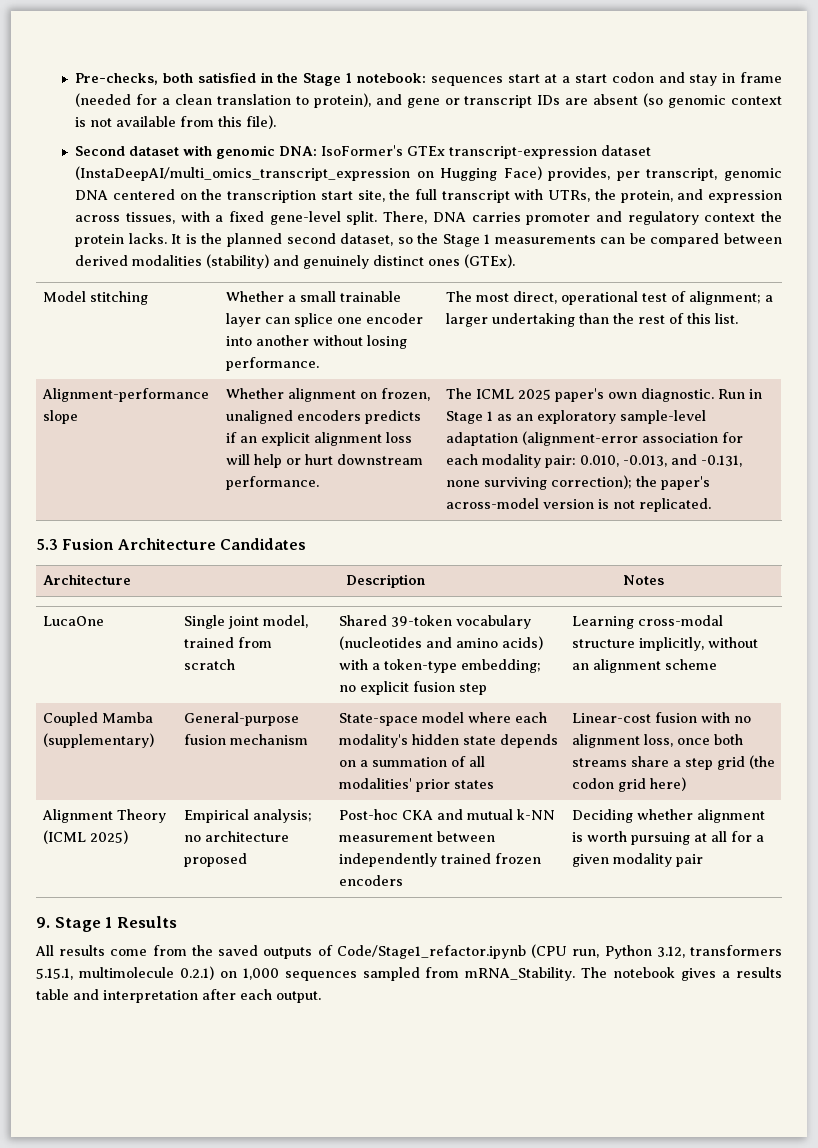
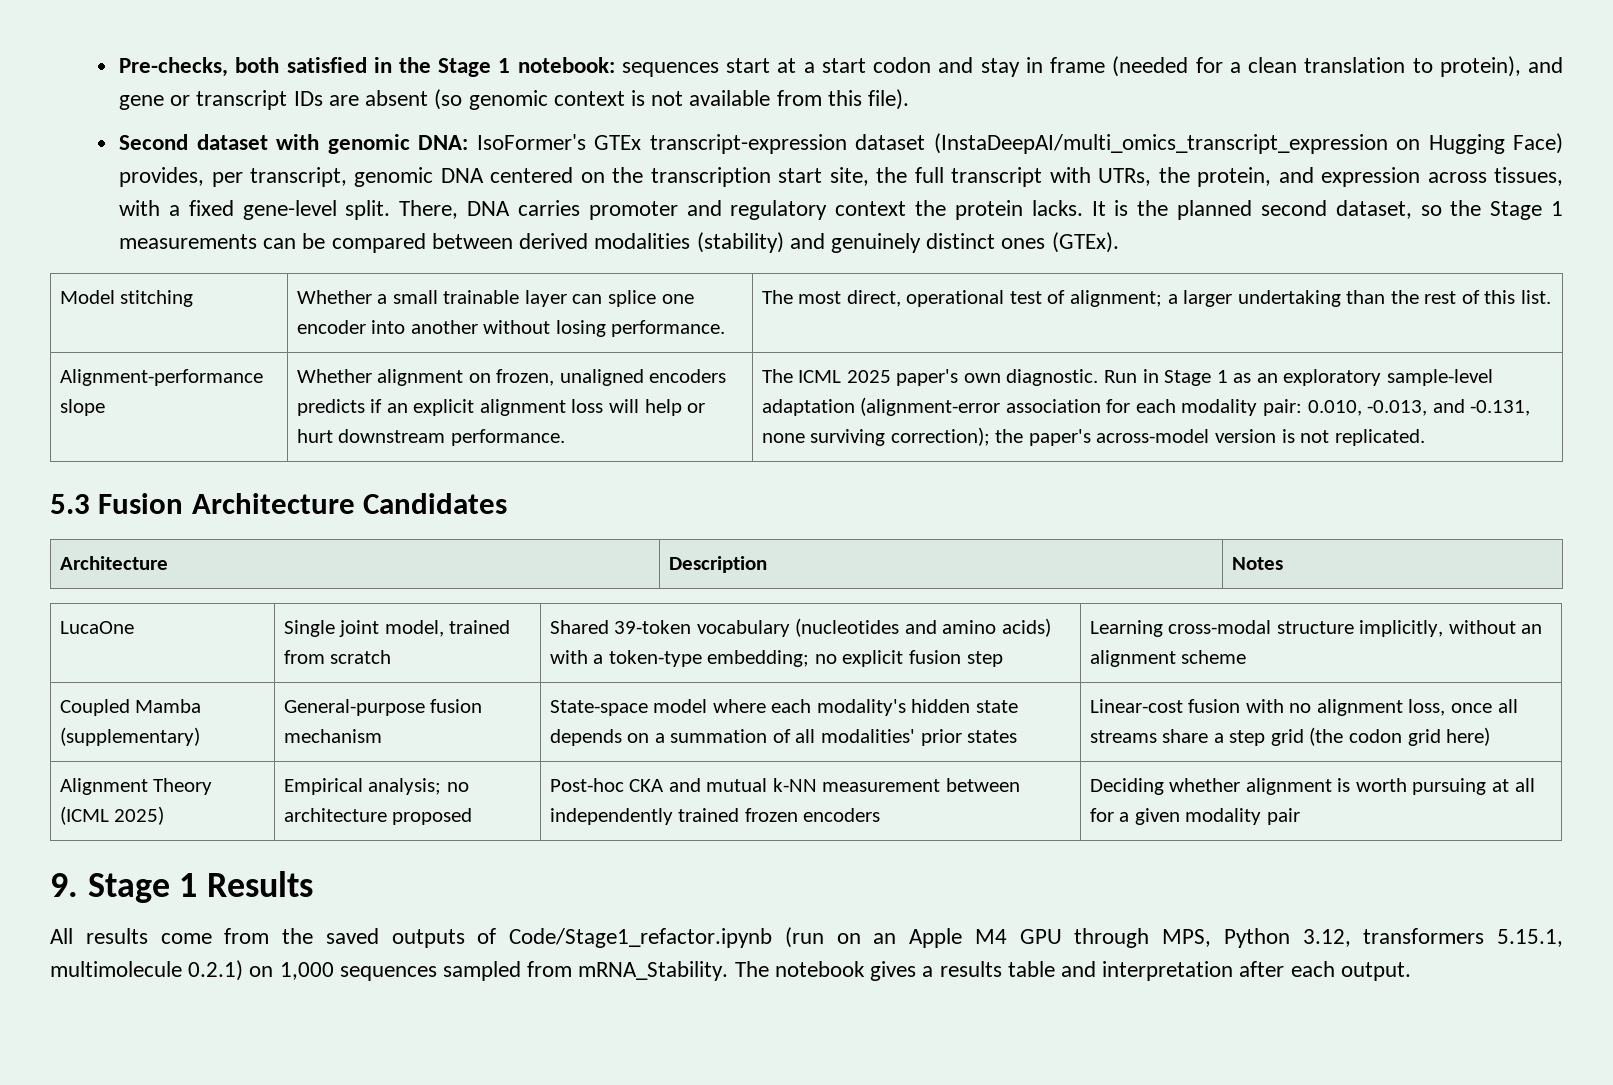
- Coupled Mamba (supplementary) | General-purpose fusion mechanism | State-space model where each modality's hidden state depends on a summation of all modalities' prior states | Linear-cost fusion with no alignment loss, once both streams share a step grid (the codon grid here)
+ Coupled Mamba (supplementary) | General-purpose fusion mechanism | State-space model where each modality's hidden state depends on a summation of all modalities' prior states | Linear-cost fusion with no alignment loss, once all streams share a step grid (the codon grid here)
- All results come from the saved outputs of Code/Stage1_refactor.ipynb (CPU run, Python 3.12, transformers 5.15.1, multimolecule 0.2.1) on 1,000 sequences sampled from mRNA_Stability.
+ All results come from the saved outputs of Code/Stage1_refactor.ipynb (run on an Apple M4 GPU through MPS, Python 3.12, transformers 5.15.1, multimolecule 0.2.1) on 1,000 sequences sampled from mRNA_Stability.

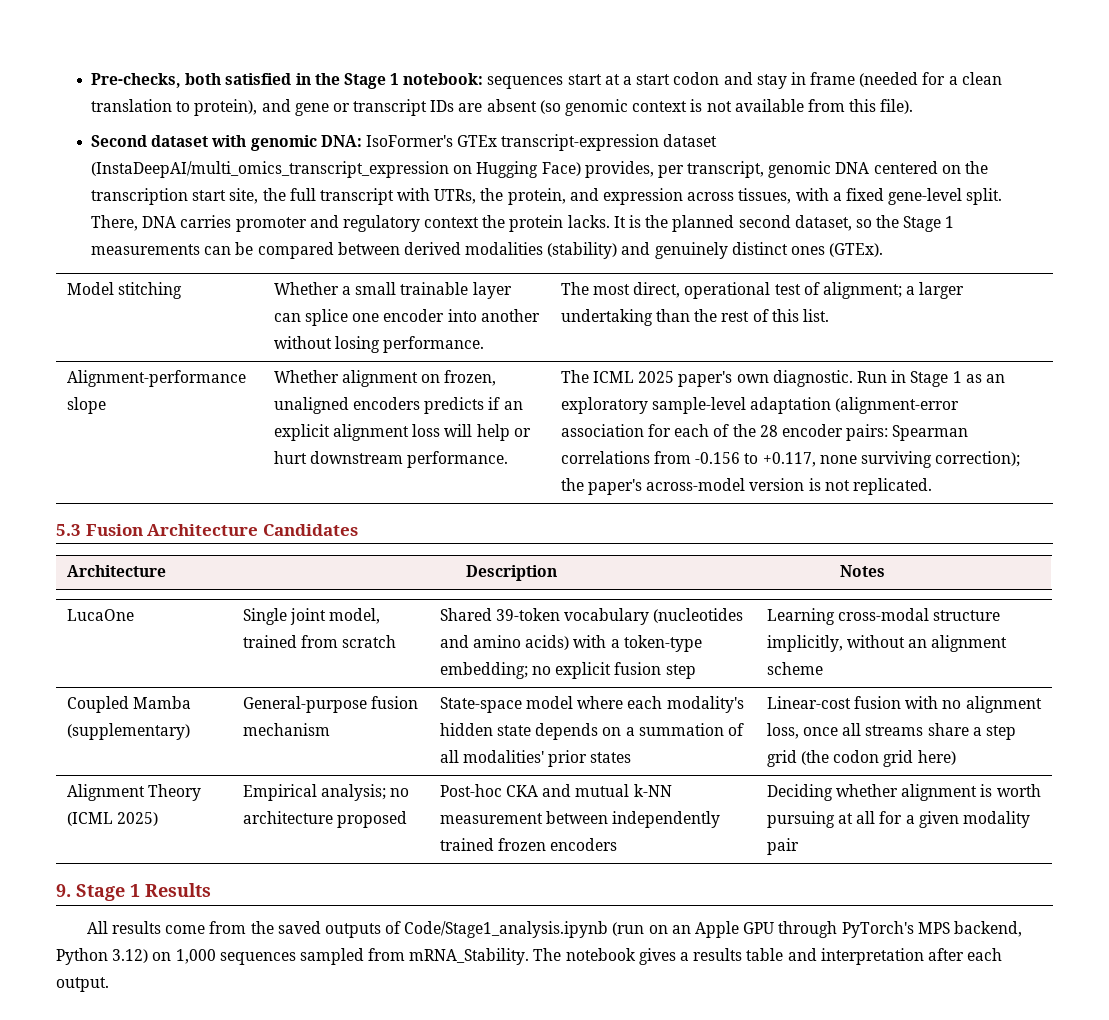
- Run in Stage 1 as an exploratory sample-level adaptation (alignment-error association for each modality pair: 0.010, -0.013, and -0.131, none surviving correction); the paper's across-model version is not replicated.
+ Run in Stage 1 as an exploratory sample-level adaptation (alignment-error association for each of the 28 encoder pairs: Spearman correlations from -0.156 to +0.117, none surviving correction); the paper's across-model version is not replicated.
- All results come from the saved outputs of Code/Stage1_refactor.ipynb (run on an Apple M4 GPU through MPS, Python 3.12, transformers 5.15.1, multimolecule 0.2.1) on 1,000 sequences sampled from mRNA_Stability.
+ All results come from the saved outputs of Code/Stage1_analysis.ipynb (run on an Apple GPU through PyTorch's MPS backend, Python 3.12) on 1,000 sequences sampled from mRNA_Stability.

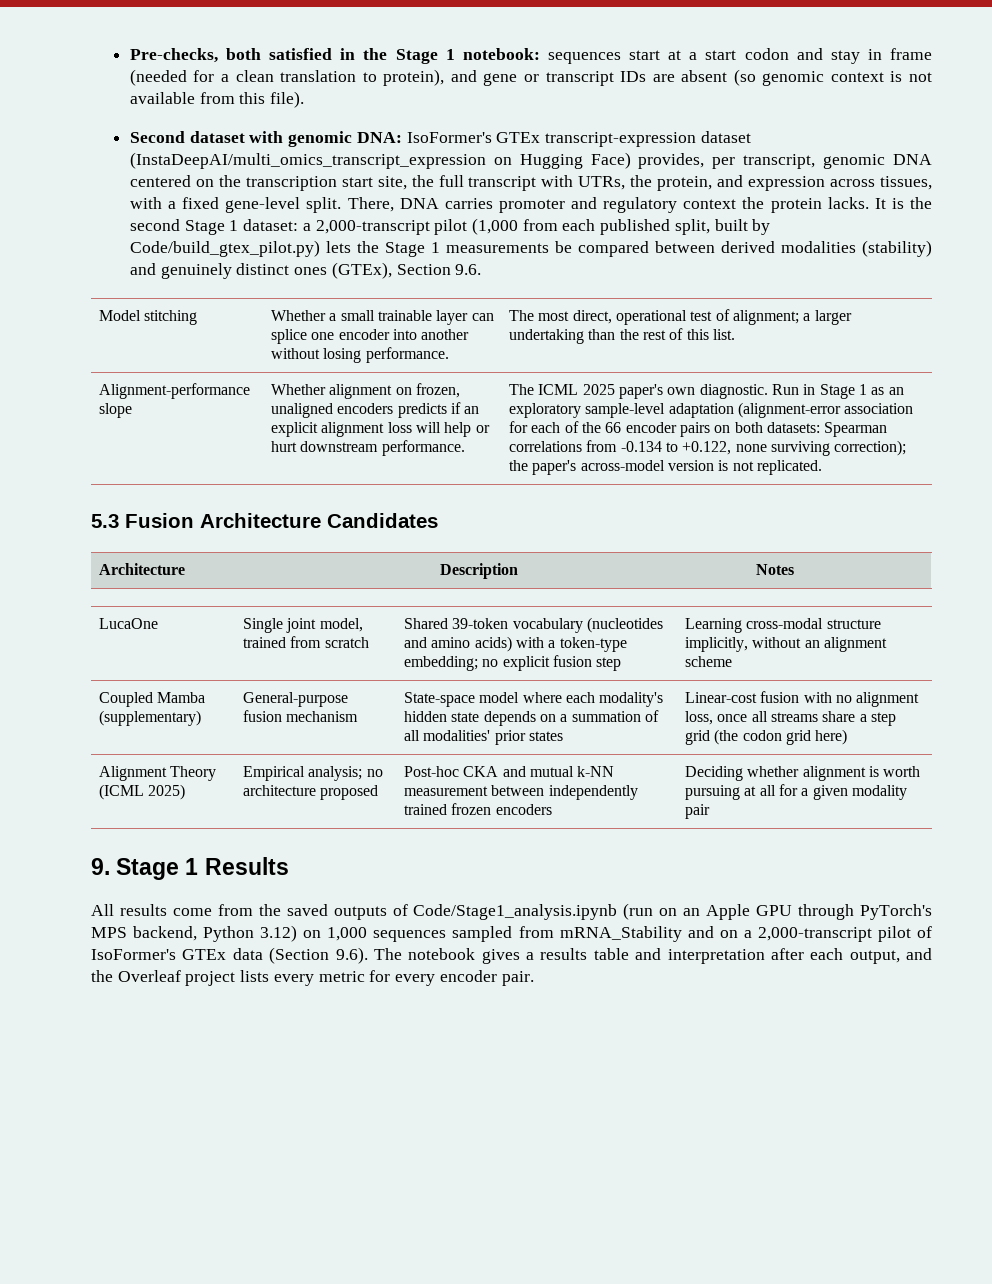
- It is the planned second dataset, so the Stage 1 measurements can be compared between derived modalities (stability) and genuinely distinct ones (GTEx).
+ It is the second Stage 1 dataset: a 2,000-transcript pilot (1,000 from each published split, built by Code/build_gtex_pilot.py) lets the Stage 1 measurements be compared between derived modalities (stability) and genuinely distinct ones (GTEx), Section 9.6.
- Run in Stage 1 as an exploratory sample-level adaptation (alignment-error association for each of the 28 encoder pairs: Spearman correlations from -0.156 to +0.117, none surviving correction); the paper's across-model version is not replicated.
+ Run in Stage 1 as an exploratory sample-level adaptation (alignment-error association for each of the 66 encoder pairs on both datasets: Spearman correlations from -0.134 to +0.122, none surviving correction); the paper's across-model version is not replicated.
- All results come from the saved outputs of Code/Stage1_analysis.ipynb (run on an Apple GPU through PyTorch's MPS backend, Python 3.12) on 1,000 sequences sampled from mRNA_Stability. The notebook gives a results table and interpretation after each output.
+ All results come from the saved outputs of Code/Stage1_analysis.ipynb (run on an Apple GPU through PyTorch's MPS backend, Python 3.12) on 1,000 sequences sampled from mRNA_Stability and on a 2,000-transcript pilot of IsoFormer's GTEx data (Section 9.6). The notebook gives a results table and interpretation after each output, and the Overleaf project lists every metric for every encoder pair.

